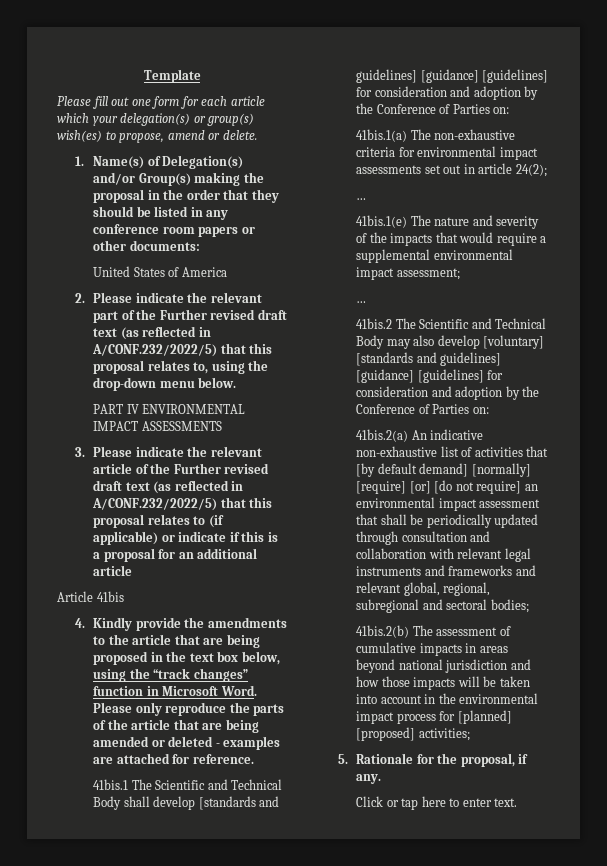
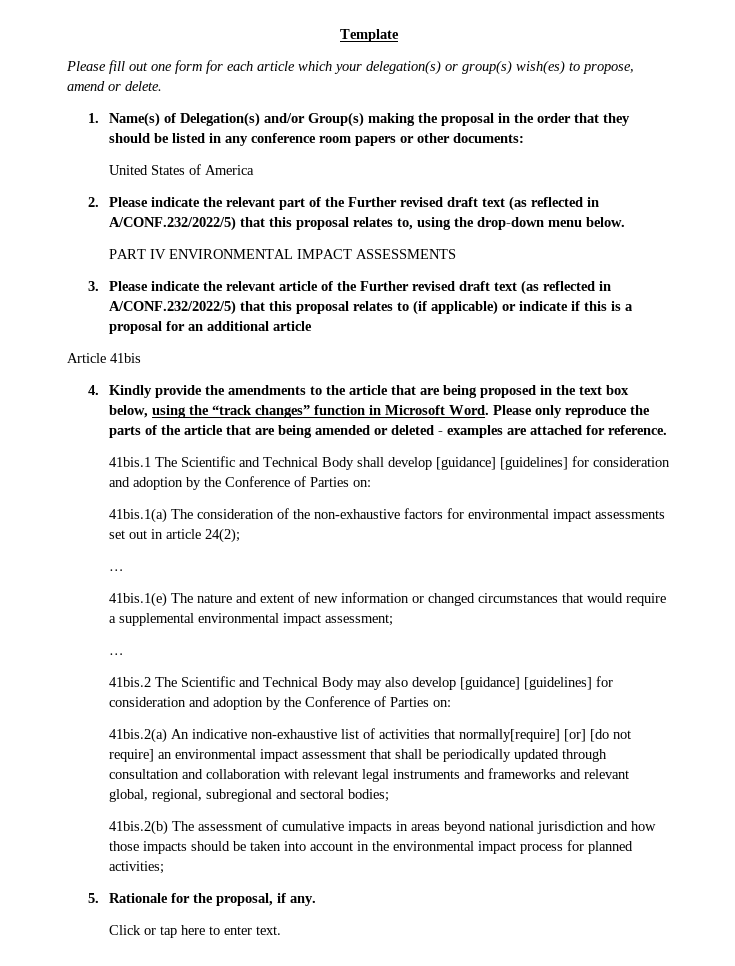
- 41bis.1 The Scientific and Technical Body shall develop [standards and guidelines] [guidance] [guidelines] for consideration and adoption by the Conference of Parties on:
+ 41bis.1 The Scientific and Technical Body shall develop [guidance] [guidelines] for consideration and adoption by the Conference of Parties on:
- 41bis.1(a) The non-exhaustive criteria for environmental impact assessments set out in article 24(2);
+ 41bis.1(a) The consideration of the non-exhaustive factors for environmental impact assessments set out in article 24(2);
- 41bis.1(e) The nature and severity of the impacts that would require a supplemental environmental impact assessment;
+ 41bis.1(e) The nature and extent of new information or changed circumstances that would require a supplemental environmental impact assessment;
- 41bis.2 The Scientific and Technical Body may also develop [voluntary] [standards and guidelines] [guidance] [guidelines] for consideration and adoption by the Conference of Parties on:
+ 41bis.2 The Scientific and Technical Body may also develop [guidance] [guidelines] for consideration and adoption by the Conference of Parties on:
- 41bis.2(a) An indicative non-exhaustive list of activities that [by default demand] [normally] [require] [or] [do not require] an environmental impact assessment that shall be periodically updated through consultation and collaboration with relevant legal instruments and frameworks and relevant global, regional, subregional and sectoral bodies;
+ 41bis.2(a) An indicative non-exhaustive list of activities that normally[require] [or] [do not require] an environmental impact assessment that shall be periodically updated through consultation and collaboration with relevant legal instruments and frameworks and relevant global, regional, subregional and sectoral bodies;
- 41bis.2(b) The assessment of cumulative impacts in areas beyond national jurisdiction and how those impacts will be taken into account in the environmental impact process for [planned] [proposed] activities;
+ 41bis.2(b) The assessment of cumulative impacts in areas beyond national jurisdiction and how those impacts should be taken into account in the environmental impact process for planned activities;

